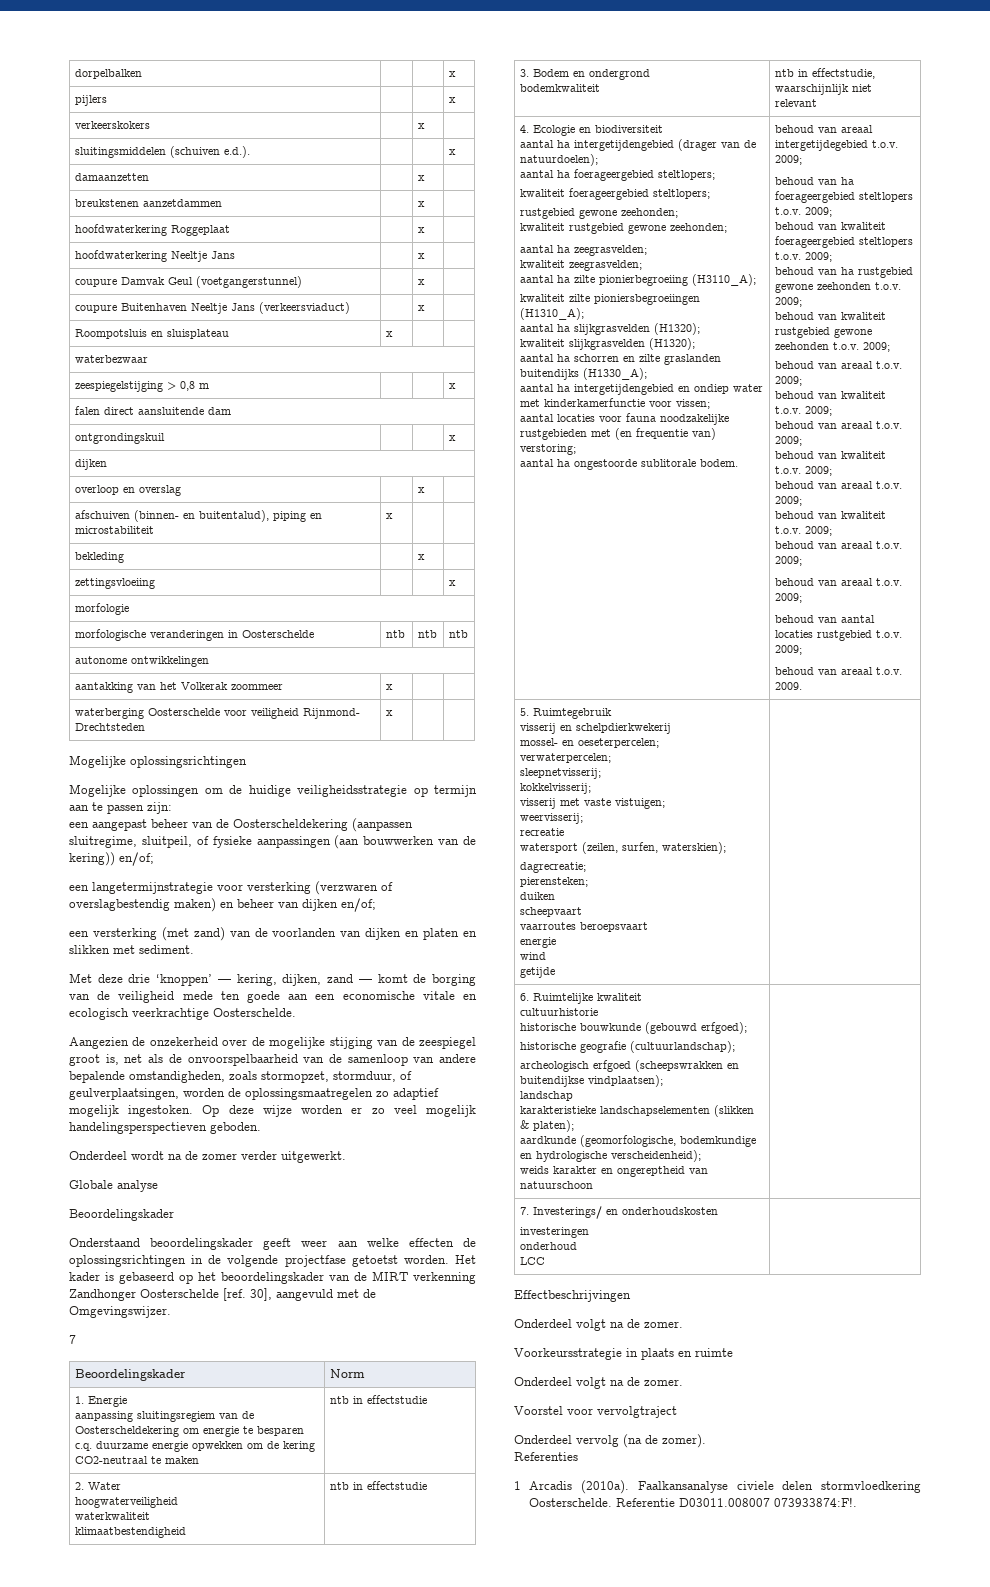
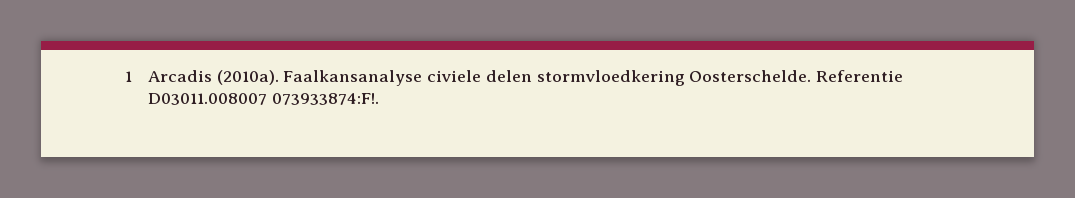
- dorpelbalken | | | x
- pijlers | | | x
- verkeerskokers | | x |
- sluitingsmiddelen (schuiven e.d.). | | | x
- damaanzetten | | x |
- breukstenen aanzetdammen | | x |
- hoofdwaterkering Roggeplaat | | x |
- hoofdwaterkering Neeltje Jans | | x |
- coupure Damvak Geul (voetgangerstunnel) | | x |
- coupure Buitenhaven Neeltje Jans (verkeersviaduct) | | x |
- Roompotsluis en sluisplateau | x | |
- waterbezwaar
- zeespiegelstijging > 0,8 m | | | x
- falen direct aansluitende dam
- ontgrondingskuil | | | x
- dijken
- overloop en overslag | | x |
- afschuiven (binnen- en buitentalud), piping en microstabiliteit | x | |
- bekleding | | x |
- zettingsvloeiing | | | x
- morfologie
- morfologische veranderingen in Oosterschelde | ntb | ntb | ntb
- autonome ontwikkelingen
- aantakking van het Volkerak zoommeer | x | |
- waterberging Oosterschelde voor veiligheid Rijnmond- Drechtsteden | x | |
- Mogelijke oplossingsrichtingen
- Mogelijke oplossingen om de huidige veiligheidsstrategie op termijn aan te passen zijn:
- een aangepast beheer van de Oosterscheldekering (aanpassen sluitregime, sluitpeil, of fysieke aanpassingen (aan bouwwerken van de kering)) en/of;
- een langetermijnstrategie voor versterking (verzwaren of overslagbestendig maken) en beheer van dijken en/of;
- een versterking (met zand) van de voorlanden van dijken en platen en slikken met sediment.
- Met deze drie ‘knoppen’ — kering, dijken, zand — komt de borging van de veiligheid mede ten goede aan een economische vitale en ecologisch veerkrachtige Oosterschelde.
- Aangezien de onzekerheid over de mogelijke stijging van de zeespiegel groot is, net als de onvoorspelbaarheid van de samenloop van andere bepalende omstandigheden, zoals stormopzet, stormduur, of geulverplaatsingen, worden de oplossingsmaatregelen zo adaptief mogelijk ingestoken. Op deze wijze worden er zo veel mogelijk handelingsperspectieven geboden.
- Onderdeel wordt na de zomer verder uitgewerkt.
- Globale analyse
- Beoordelingskader
- Onderstaand beoordelingskader geeft weer aan welke effecten de oplossingsrichtingen in de volgende projectfase getoetst worden. Het kader is gebaseerd op het beoordelingskader van de MIRT verkenning Zandhonger Oosterschelde [ref. 30], aangevuld met de Omgevingswijzer.
- 7
- Beoordelingskader | Norm
- 1. Energie
- aanpassing sluitingsregiem van de Oosterscheldekering om energie te besparen c.q. duurzame energie opwekken om de kering CO2-neutraal te maken | ntb in effectstudie
- 2. Water
- hoogwaterveiligheid
- waterkwaliteit
- klimaatbestendigheid | ntb in effectstudie
- 3. Bodem en ondergrond
- bodemkwaliteit | ntb in effectstudie, waarschijnlijk niet relevant
- 4. Ecologie en biodiversiteit
- aantal ha intergetijdengebied (drager van de natuurdoelen);
- aantal ha foerageergebied steltlopers;
- kwaliteit foerageergebied steltlopers;
- rustgebied gewone zeehonden;
- kwaliteit rustgebied gewone zeehonden;
- aantal ha zeegrasvelden;
- kwaliteit zeegrasvelden;
- aantal ha zilte pionierbegroeiing (H3110_A);
- kwaliteit zilte pioniersbegroeiingen (H1310_A);
- aantal ha slijkgrasvelden (H1320);
- kwaliteit slijkgrasvelden (H1320);
- aantal ha schorren en zilte graslanden buitendijks (H1330_A);
- aantal ha intergetijdengebied en ondiep water met kinderkamerfunctie voor vissen;
- aantal locaties voor fauna noodzakelijke rustgebieden met (en frequentie van) verstoring;
- aantal ha ongestoorde sublitorale bodem. | behoud van areaal intergetijdegebied t.o.v. 2009;
- behoud van ha foerageergebied steltlopers t.o.v. 2009;
- behoud van kwaliteit foerageergebied steltlopers t.o.v. 2009;
- behoud van ha rustgebied gewone zeehonden t.o.v. 2009;
- behoud van kwaliteit rustgebied gewone zeehonden t.o.v. 2009;
- behoud van areaal t.o.v. 2009;
- behoud van kwaliteit t.o.v. 2009;
- behoud van areaal t.o.v. 2009;
- behoud van kwaliteit t.o.v. 2009;
- behoud van areaal t.o.v. 2009;
- behoud van kwaliteit t.o.v. 2009;
- behoud van areaal t.o.v. 2009;
- behoud van areaal t.o.v. 2009;
- behoud van aantal locaties rustgebied t.o.v. 2009;
- behoud van areaal t.o.v. 2009.
- 5. Ruimtegebruik
- visserij en schelpdierkwekerij
- mossel- en oeseterpercelen;
- verwaterpercelen;
- sleepnetvisserij;
- kokkelvisserij;
- visserij met vaste vistuigen;
- weervisserij;
- recreatie
- watersport (zeilen, surfen, waterskien);
- dagrecreatie;
- pierensteken;
- duiken
- scheepvaart
- vaarroutes beroepsvaart
- energie
- wind
- getijde |
- 6. Ruimtelijke kwaliteit
- cultuurhistorie
- historische bouwkunde (gebouwd erfgoed);
- historische geografie (cultuurlandschap);
- archeologisch erfgoed (scheepswrakken en buitendijkse vindplaatsen);
- landschap
- karakteristieke landschapselementen (slikken & platen);
- aardkunde (geomorfologische, bodemkundige en hydrologische verscheidenheid);
- weids karakter en ongereptheid van natuurschoon |
- 7. Investerings/ en onderhoudskosten
- investeringen
- onderhoud
- LCC |
- Effectbeschrijvingen
- Onderdeel volgt na de zomer.
- Voorkeursstrategie in plaats en ruimte
- Onderdeel volgt na de zomer.
- Voorstel voor vervolgtraject
- Onderdeel vervolg (na de zomer).
- Referenties

